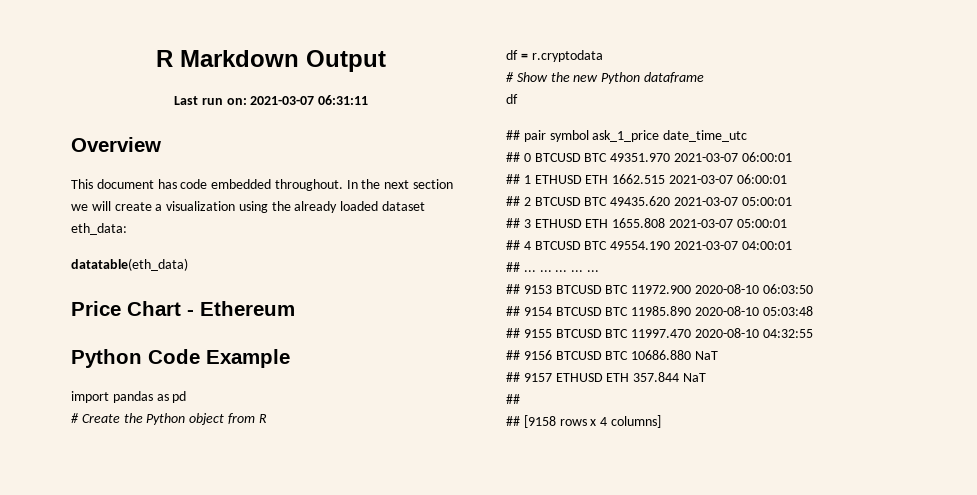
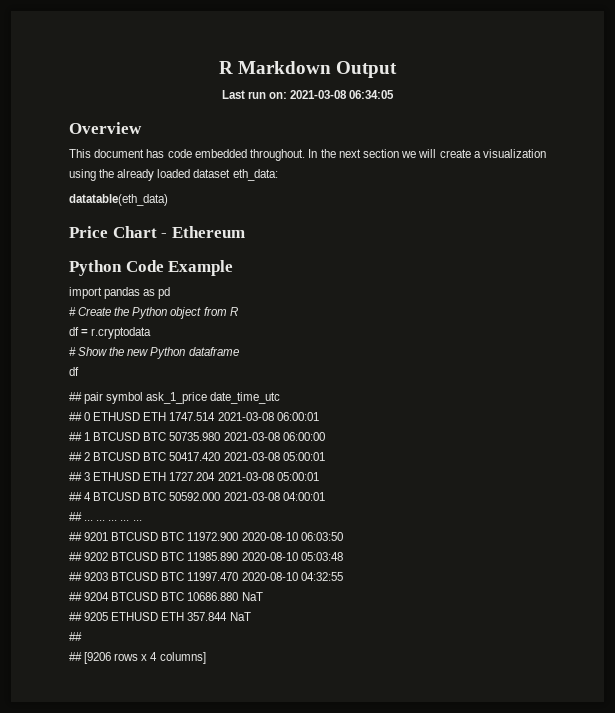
- Last run on: 2021-03-07 06:31:11
+ Last run on: 2021-03-08 06:34:05
- ## 0 BTCUSD BTC 49351.970 2021-03-07 06:00:01
+ ## 0 ETHUSD ETH 1747.514 2021-03-08 06:00:01
- ## 1 ETHUSD ETH 1662.515 2021-03-07 06:00:01
+ ## 1 BTCUSD BTC 50735.980 2021-03-08 06:00:00
- ## 2 BTCUSD BTC 49435.620 2021-03-07 05:00:01
+ ## 2 BTCUSD BTC 50417.420 2021-03-08 05:00:01
- ## 3 ETHUSD ETH 1655.808 2021-03-07 05:00:01
+ ## 3 ETHUSD ETH 1727.204 2021-03-08 05:00:01
- ## 4 BTCUSD BTC 49554.190 2021-03-07 04:00:01
+ ## 4 BTCUSD BTC 50592.000 2021-03-08 04:00:01
- ## 9153 BTCUSD BTC 11972.900 2020-08-10 06:03:50
+ ## 9201 BTCUSD BTC 11972.900 2020-08-10 06:03:50
- ## 9154 BTCUSD BTC 11985.890 2020-08-10 05:03:48
+ ## 9202 BTCUSD BTC 11985.890 2020-08-10 05:03:48
- ## 9155 BTCUSD BTC 11997.470 2020-08-10 04:32:55
+ ## 9203 BTCUSD BTC 11997.470 2020-08-10 04:32:55
- ## 9156 BTCUSD BTC 10686.880 NaT
+ ## 9204 BTCUSD BTC 10686.880 NaT
- ## 9157 ETHUSD ETH 357.844 NaT
+ ## 9205 ETHUSD ETH 357.844 NaT
- ## [9158 rows x 4 columns]
+ ## [9206 rows x 4 columns]

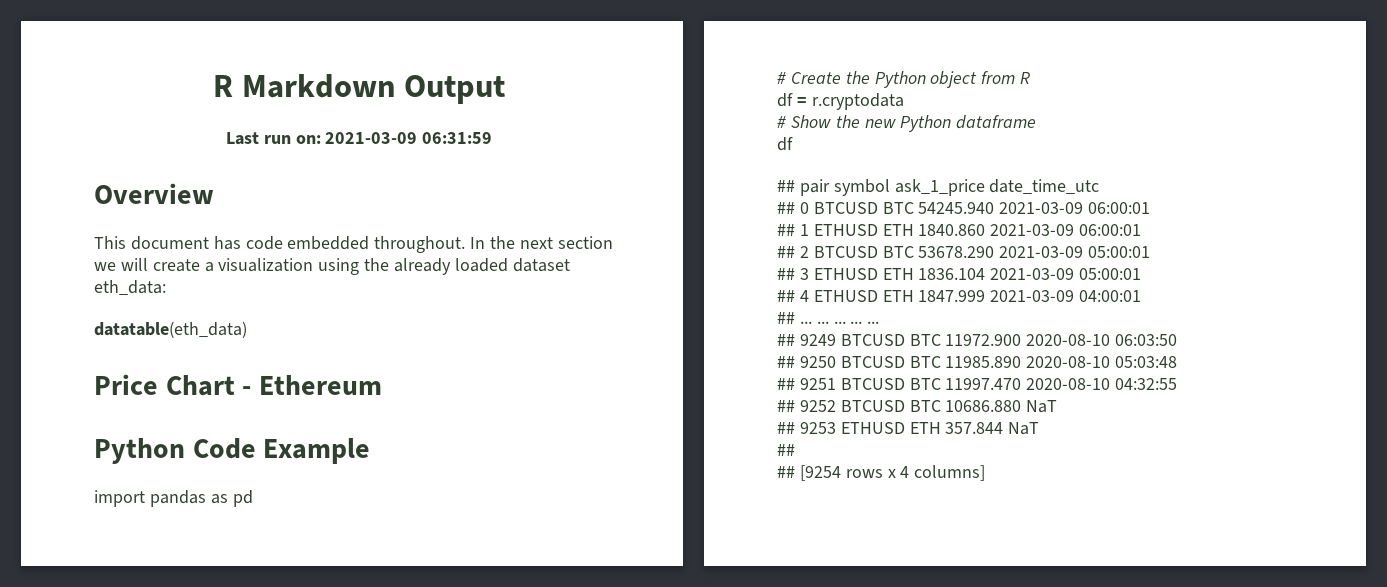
- Last run on: 2021-03-08 06:34:05
+ Last run on: 2021-03-09 06:31:59
- ## 0 ETHUSD ETH 1747.514 2021-03-08 06:00:01
+ ## 0 BTCUSD BTC 54245.940 2021-03-09 06:00:01
- ## 1 BTCUSD BTC 50735.980 2021-03-08 06:00:00
+ ## 1 ETHUSD ETH 1840.860 2021-03-09 06:00:01
- ## 2 BTCUSD BTC 50417.420 2021-03-08 05:00:01
+ ## 2 BTCUSD BTC 53678.290 2021-03-09 05:00:01
- ## 3 ETHUSD ETH 1727.204 2021-03-08 05:00:01
+ ## 3 ETHUSD ETH 1836.104 2021-03-09 05:00:01
- ## 4 BTCUSD BTC 50592.000 2021-03-08 04:00:01
+ ## 4 ETHUSD ETH 1847.999 2021-03-09 04:00:01
- ## 9201 BTCUSD BTC 11972.900 2020-08-10 06:03:50
+ ## 9249 BTCUSD BTC 11972.900 2020-08-10 06:03:50
- ## 9202 BTCUSD BTC 11985.890 2020-08-10 05:03:48
+ ## 9250 BTCUSD BTC 11985.890 2020-08-10 05:03:48
- ## 9203 BTCUSD BTC 11997.470 2020-08-10 04:32:55
+ ## 9251 BTCUSD BTC 11997.470 2020-08-10 04:32:55
- ## 9204 BTCUSD BTC 10686.880 NaT
+ ## 9252 BTCUSD BTC 10686.880 NaT
- ## 9205 ETHUSD ETH 357.844 NaT
+ ## 9253 ETHUSD ETH 357.844 NaT
- ## [9206 rows x 4 columns]
+ ## [9254 rows x 4 columns]

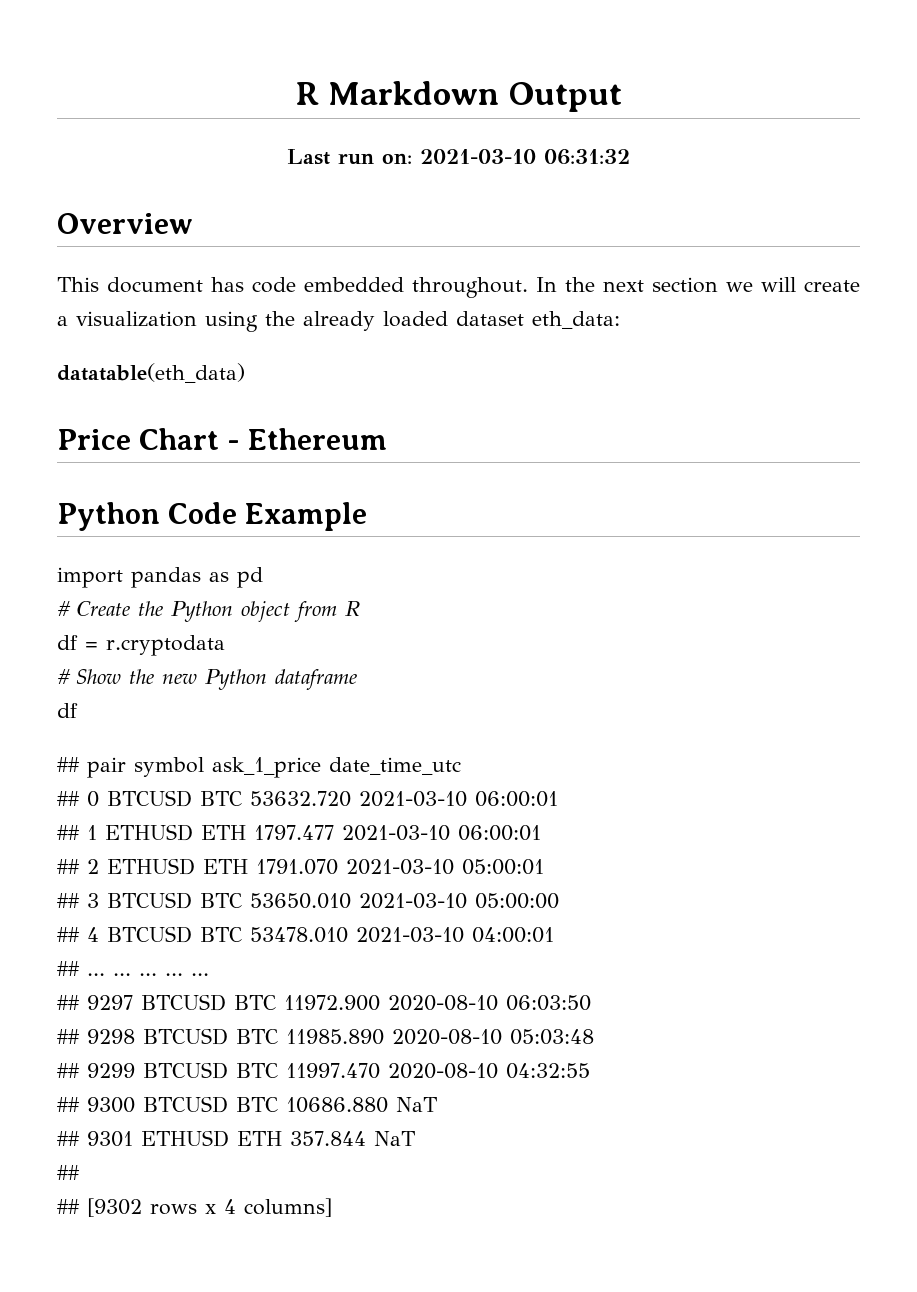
- Last run on: 2021-03-09 06:31:59
+ Last run on: 2021-03-10 06:31:32
- ## 0 BTCUSD BTC 54245.940 2021-03-09 06:00:01
+ ## 0 BTCUSD BTC 53632.720 2021-03-10 06:00:01
- ## 1 ETHUSD ETH 1840.860 2021-03-09 06:00:01
+ ## 1 ETHUSD ETH 1797.477 2021-03-10 06:00:01
- ## 2 BTCUSD BTC 53678.290 2021-03-09 05:00:01
+ ## 2 ETHUSD ETH 1791.070 2021-03-10 05:00:01
- ## 3 ETHUSD ETH 1836.104 2021-03-09 05:00:01
- ## 4 ETHUSD ETH 1847.999 2021-03-09 04:00:01
+ ## 3 BTCUSD BTC 53650.010 2021-03-10 05:00:00
+ ## 4 BTCUSD BTC 53478.010 2021-03-10 04:00:01
- ## 9249 BTCUSD BTC 11972.900 2020-08-10 06:03:50
+ ## 9297 BTCUSD BTC 11972.900 2020-08-10 06:03:50
- ## 9250 BTCUSD BTC 11985.890 2020-08-10 05:03:48
+ ## 9298 BTCUSD BTC 11985.890 2020-08-10 05:03:48
- ## 9251 BTCUSD BTC 11997.470 2020-08-10 04:32:55
+ ## 9299 BTCUSD BTC 11997.470 2020-08-10 04:32:55
- ## 9252 BTCUSD BTC 10686.880 NaT
+ ## 9300 BTCUSD BTC 10686.880 NaT
- ## 9253 ETHUSD ETH 357.844 NaT
+ ## 9301 ETHUSD ETH 357.844 NaT
- ## [9254 rows x 4 columns]
+ ## [9302 rows x 4 columns]

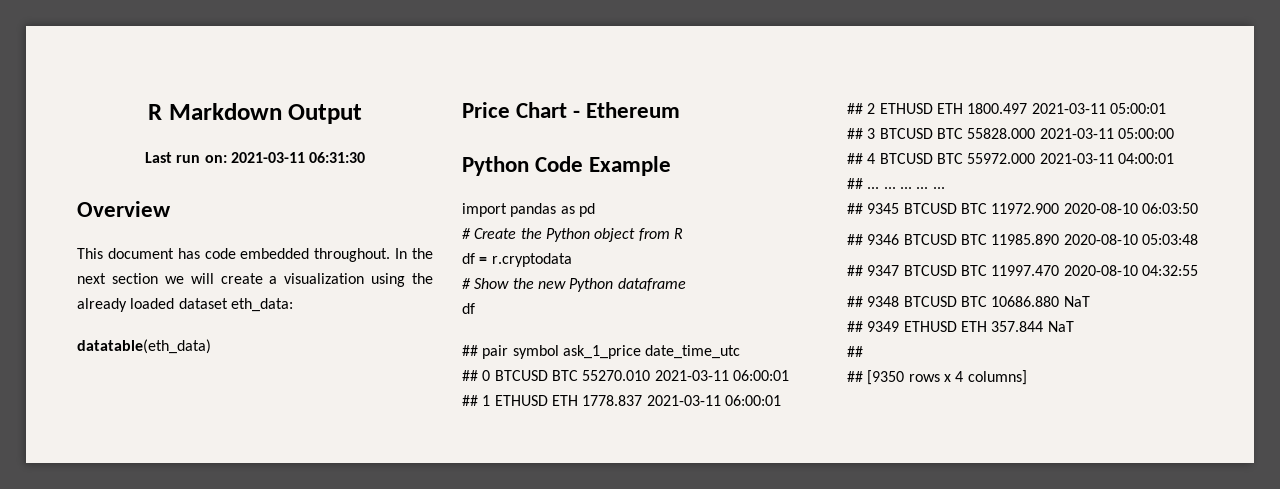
- Last run on: 2021-03-10 06:31:32
+ Last run on: 2021-03-11 06:31:30
- ## 0 BTCUSD BTC 53632.720 2021-03-10 06:00:01
+ ## 0 BTCUSD BTC 55270.010 2021-03-11 06:00:01
- ## 1 ETHUSD ETH 1797.477 2021-03-10 06:00:01
+ ## 1 ETHUSD ETH 1778.837 2021-03-11 06:00:01
- ## 2 ETHUSD ETH 1791.070 2021-03-10 05:00:01
+ ## 2 ETHUSD ETH 1800.497 2021-03-11 05:00:01
- ## 3 BTCUSD BTC 53650.010 2021-03-10 05:00:00
+ ## 3 BTCUSD BTC 55828.000 2021-03-11 05:00:00
- ## 4 BTCUSD BTC 53478.010 2021-03-10 04:00:01
+ ## 4 BTCUSD BTC 55972.000 2021-03-11 04:00:01
- ## 9297 BTCUSD BTC 11972.900 2020-08-10 06:03:50
+ ## 9345 BTCUSD BTC 11972.900 2020-08-10 06:03:50
- ## 9298 BTCUSD BTC 11985.890 2020-08-10 05:03:48
+ ## 9346 BTCUSD BTC 11985.890 2020-08-10 05:03:48
- ## 9299 BTCUSD BTC 11997.470 2020-08-10 04:32:55
+ ## 9347 BTCUSD BTC 11997.470 2020-08-10 04:32:55
- ## 9300 BTCUSD BTC 10686.880 NaT
+ ## 9348 BTCUSD BTC 10686.880 NaT
- ## 9301 ETHUSD ETH 357.844 NaT
+ ## 9349 ETHUSD ETH 357.844 NaT
- ## [9302 rows x 4 columns]
+ ## [9350 rows x 4 columns]

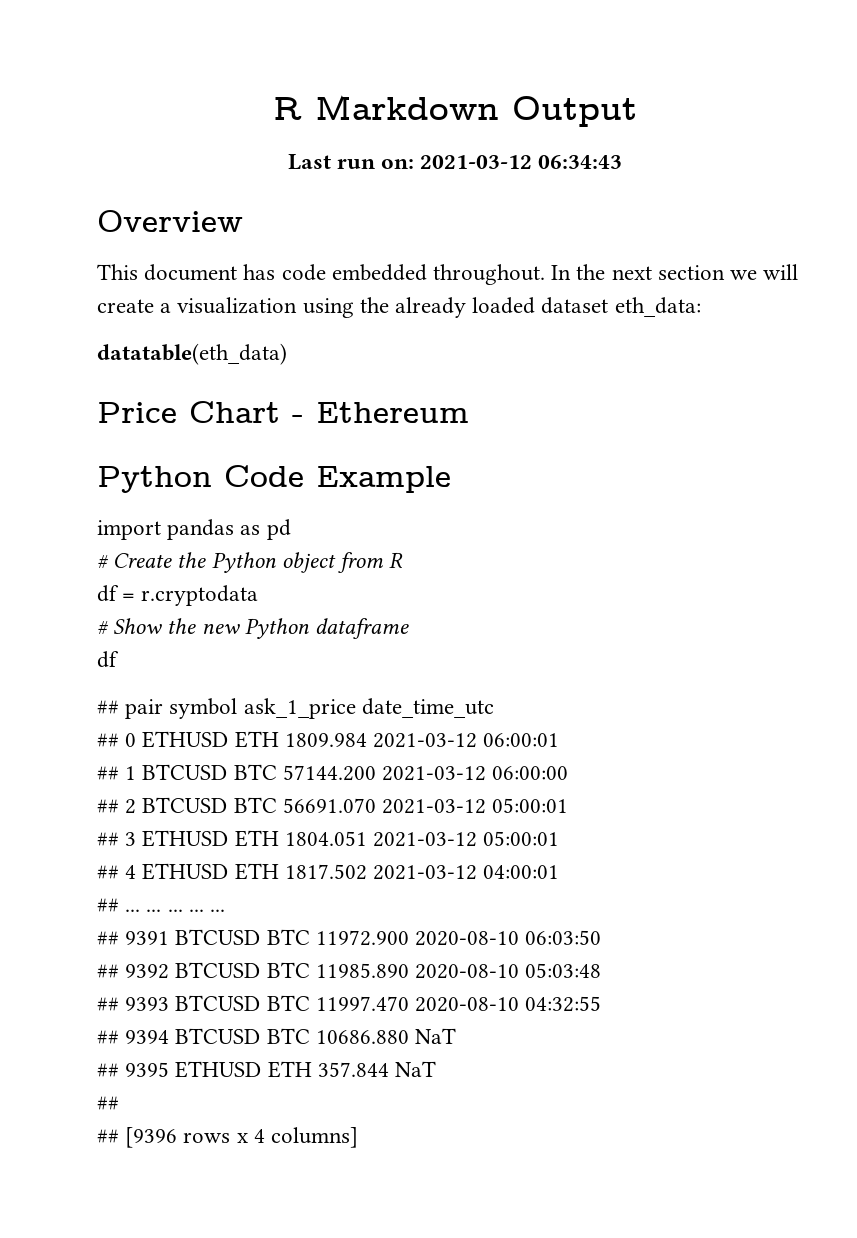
- Last run on: 2021-03-11 06:31:30
+ Last run on: 2021-03-12 06:34:43
- ## 0 BTCUSD BTC 55270.010 2021-03-11 06:00:01
+ ## 0 ETHUSD ETH 1809.984 2021-03-12 06:00:01
- ## 1 ETHUSD ETH 1778.837 2021-03-11 06:00:01
- ## 2 ETHUSD ETH 1800.497 2021-03-11 05:00:01
- ## 3 BTCUSD BTC 55828.000 2021-03-11 05:00:00
- ## 4 BTCUSD BTC 55972.000 2021-03-11 04:00:01
+ ## 1 BTCUSD BTC 57144.200 2021-03-12 06:00:00
+ ## 2 BTCUSD BTC 56691.070 2021-03-12 05:00:01
+ ## 3 ETHUSD ETH 1804.051 2021-03-12 05:00:01
+ ## 4 ETHUSD ETH 1817.502 2021-03-12 04:00:01
- ## 9345 BTCUSD BTC 11972.900 2020-08-10 06:03:50
+ ## 9391 BTCUSD BTC 11972.900 2020-08-10 06:03:50
- ## 9346 BTCUSD BTC 11985.890 2020-08-10 05:03:48
+ ## 9392 BTCUSD BTC 11985.890 2020-08-10 05:03:48
- ## 9347 BTCUSD BTC 11997.470 2020-08-10 04:32:55
+ ## 9393 BTCUSD BTC 11997.470 2020-08-10 04:32:55
- ## 9348 BTCUSD BTC 10686.880 NaT
+ ## 9394 BTCUSD BTC 10686.880 NaT
- ## 9349 ETHUSD ETH 357.844 NaT
+ ## 9395 ETHUSD ETH 357.844 NaT
- ## [9350 rows x 4 columns]
+ ## [9396 rows x 4 columns]

